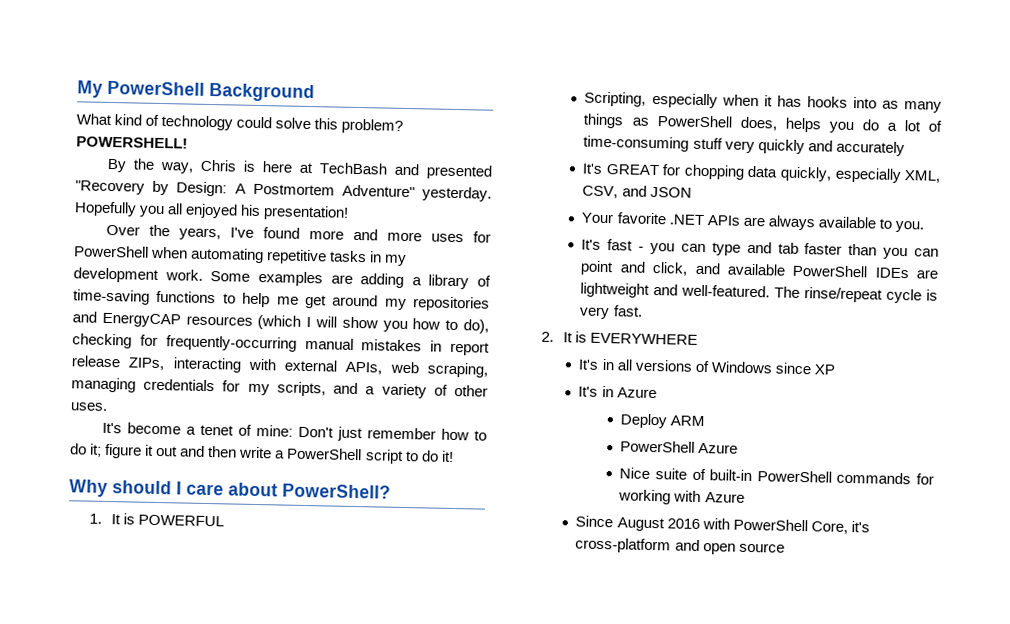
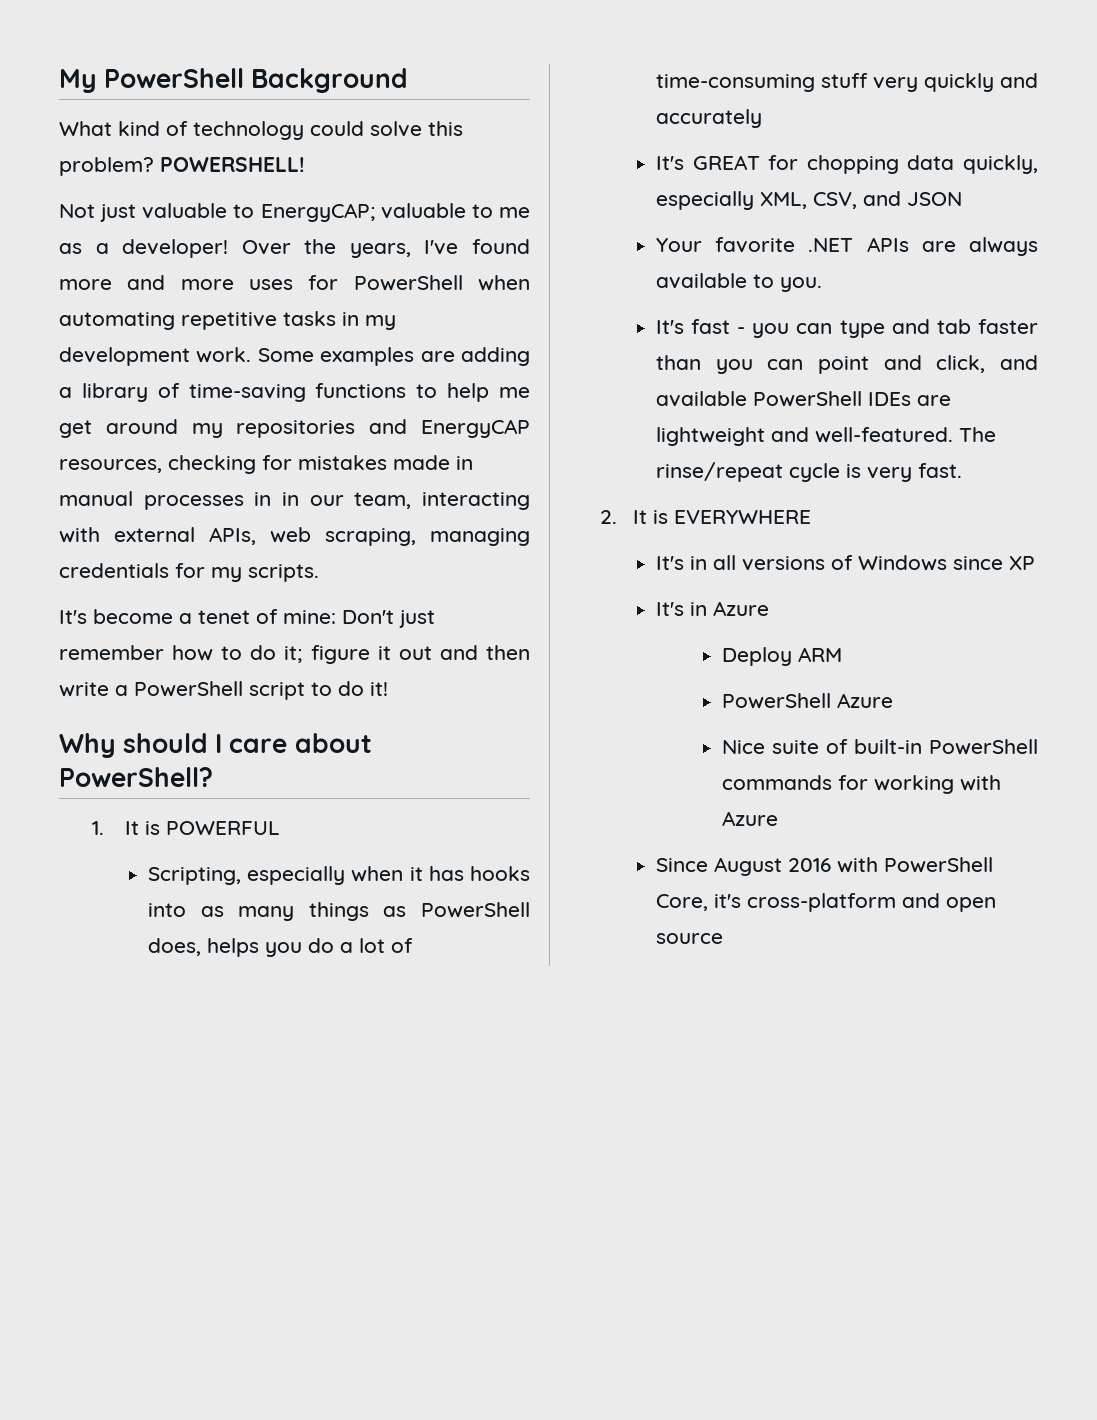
- By the way, Chris is here at TechBash and presented "Recovery by Design: A Postmortem Adventure" yesterday. Hopefully you all enjoyed his presentation!
- Over the years, I've found more and more uses for PowerShell when automating repetitive tasks in my development work.
+ Not just valuable to EnergyCAP; valuable to me as a developer! Over the years, I've found more and more uses for PowerShell when automating repetitive tasks in my development work.
- Some examples are adding a library of time-saving functions to help me get around my repositories and EnergyCAP resources (which I will show you how to do), checking for frequently-occurring manual mistakes in report release ZIPs, interacting with external APIs, web scraping, managing credentials for my scripts, and a variety of other uses.
+ Some examples are adding a library of time-saving functions to help me get around my repositories and EnergyCAP resources, checking for mistakes made in manual processes in in our team, interacting with external APIs, web scraping, managing credentials for my scripts.

